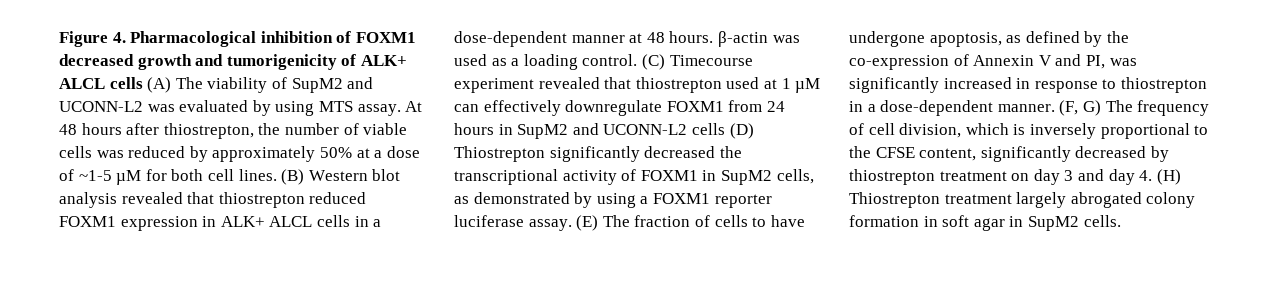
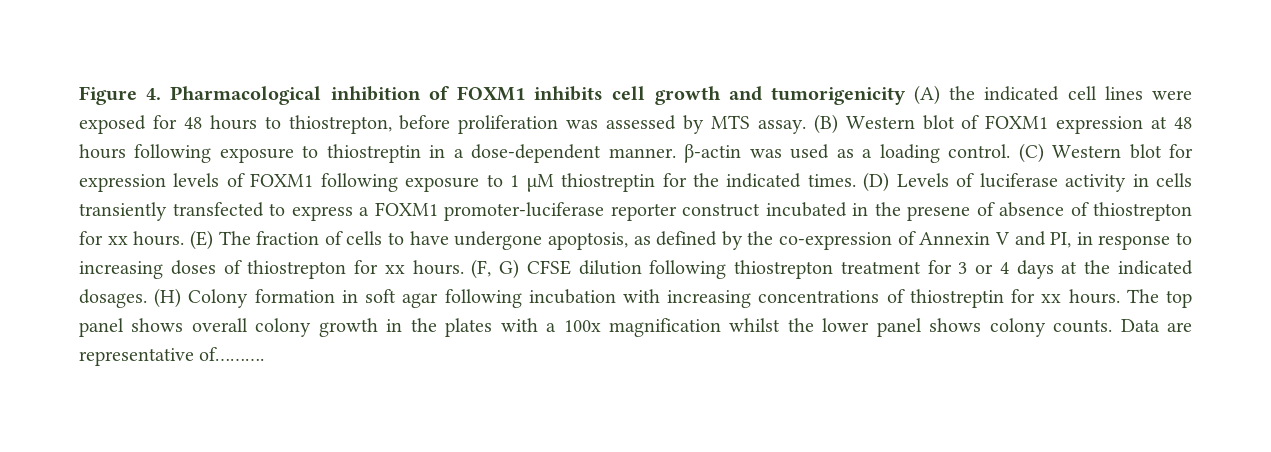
- Figure 4. Pharmacological inhibition of FOXM1 decreased growth and tumorigenicity of ALK+ ALCL cells (A) The viability of SupM2 and UCONN-L2 was evaluated by using MTS assay. At 48 hours after thiostrepton, the number of viable cells was reduced by approximately 50% at a dose of ~1-5 µM for both cell lines. (B) Western blot analysis revealed that thiostrepton reduced FOXM1 expression in ALK+ ALCL cells in a dose-dependent manner at 48 hours. β-actin was used as a loading control.
+ Figure 4. Pharmacological inhibition of FOXM1 inhibits cell growth and tumorigenicity (A) the indicated cell lines were exposed for 48 hours to thiostrepton, before proliferation was assessed by MTS assay. (B) Western blot of FOXM1 expression at 48 hours following exposure to thiostreptin in a dose-dependent manner. β-actin was used as a loading control.
- (C) Timecourse experiment revealed that thiostrepton used at 1 µM can effectively downregulate FOXM1 from 24 hours in SupM2 and UCONN-L2 cells (D) Thiostrepton significantly decreased the transcriptional activity of FOXM1 in SupM2 cells, as demonstrated by using a FOXM1 reporter luciferase assay.
+ (C) Western blot for expression levels of FOXM1 following exposure to 1 µM thiostreptin for the indicated times. (D) Levels of luciferase activity in cells transiently transfected to express a FOXM1 promoter-luciferase reporter construct incubated in the presene of absence of thiostrepton for xx hours.
- (E) The fraction of cells to have undergone apoptosis, as defined by the co-expression of Annexin V and PI, was significantly increased in response to thiostrepton in a dose-dependent manner. (F, G) The frequency of cell division, which is inversely proportional to the CFSE content, significantly decreased by thiostrepton treatment on day 3 and day 4. (H) Thiostrepton treatment largely abrogated colony formation in soft agar in SupM2 cells.
+ (E) The fraction of cells to have undergone apoptosis, as defined by the co-expression of Annexin V and PI, in response to increasing doses of thiostrepton for xx hours. (F, G) CFSE dilution following thiostrepton treatment for 3 or 4 days at the indicated dosages. (H) Colony formation in soft agar following incubation with increasing concentrations of thiostreptin for xx hours. The top panel shows overall colony growth in the plates with a 100x magnification whilst the lower panel shows colony counts. Data are representative of……….

